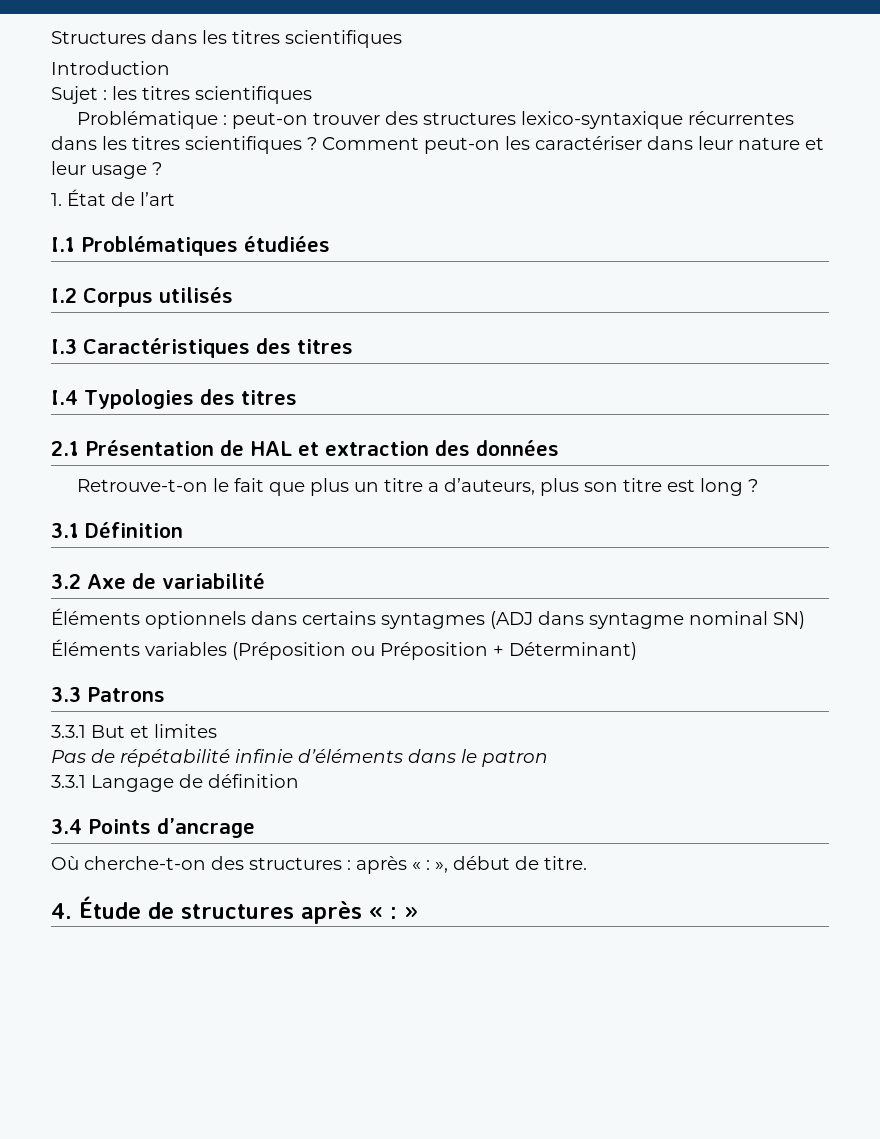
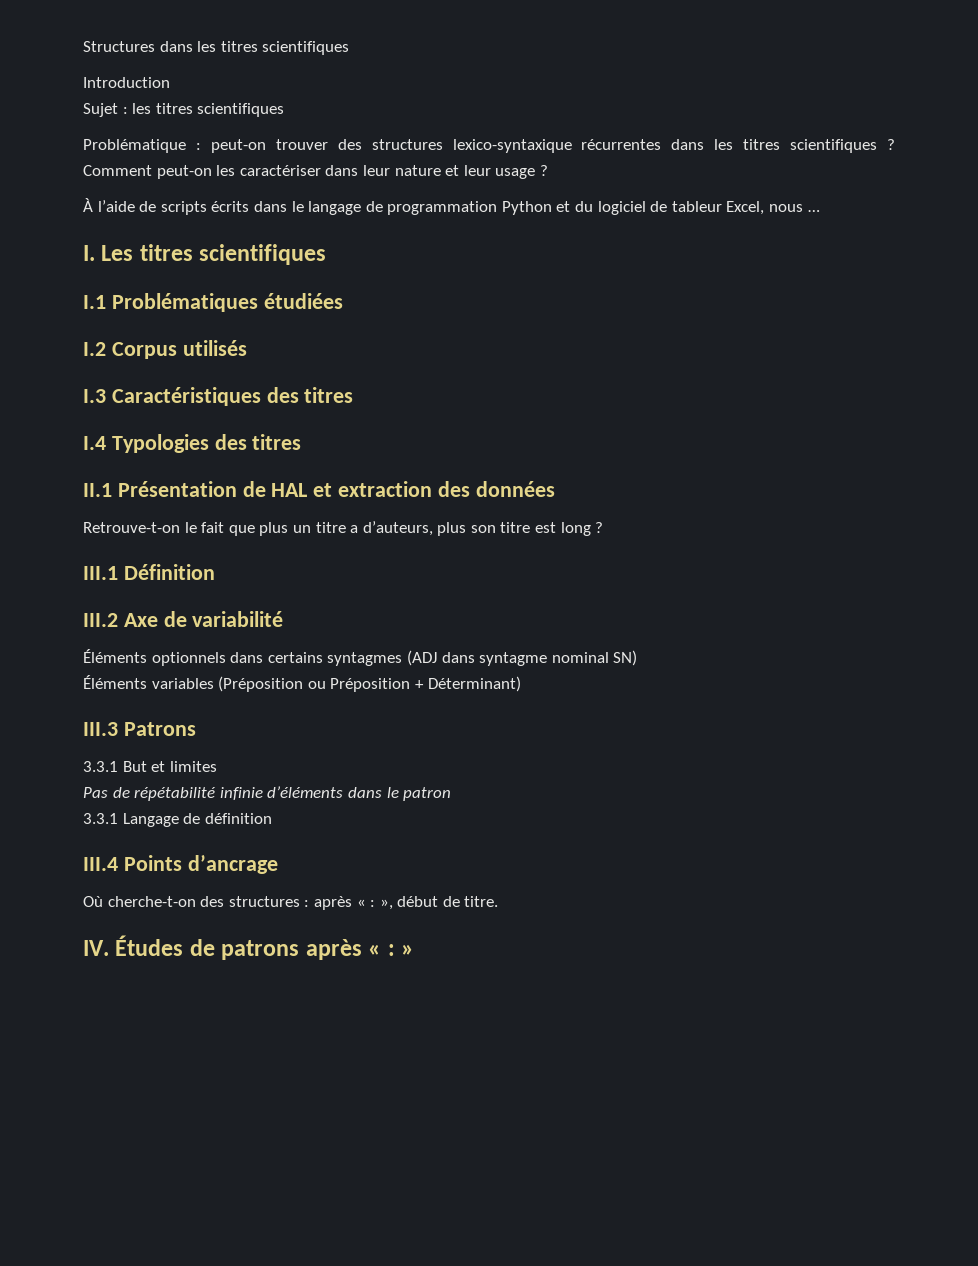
- 1. État de l’art
+ À l’aide de scripts écrits dans le langage de programmation Python et du logiciel de tableur Excel, nous …
+ I. Les titres scientifiques
- 2.1 Présentation de HAL et extraction des données
+ II.1 Présentation de HAL et extraction des données
- 3.1 Définition
+ III.1 Définition
- 3.2 Axe de variabilité
+ III.2 Axe de variabilité
- 3.3 Patrons
+ III.3 Patrons
- 3.4 Points d’ancrage
+ III.4 Points d’ancrage
- 4. Étude de structures après « : »
+ IV. Études de patrons après « : »

